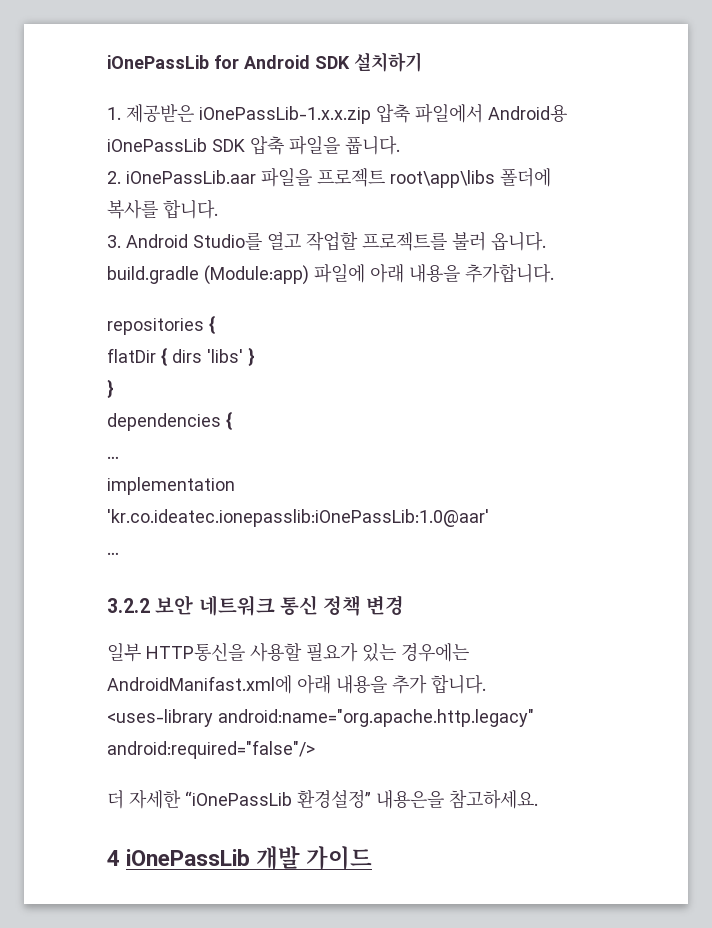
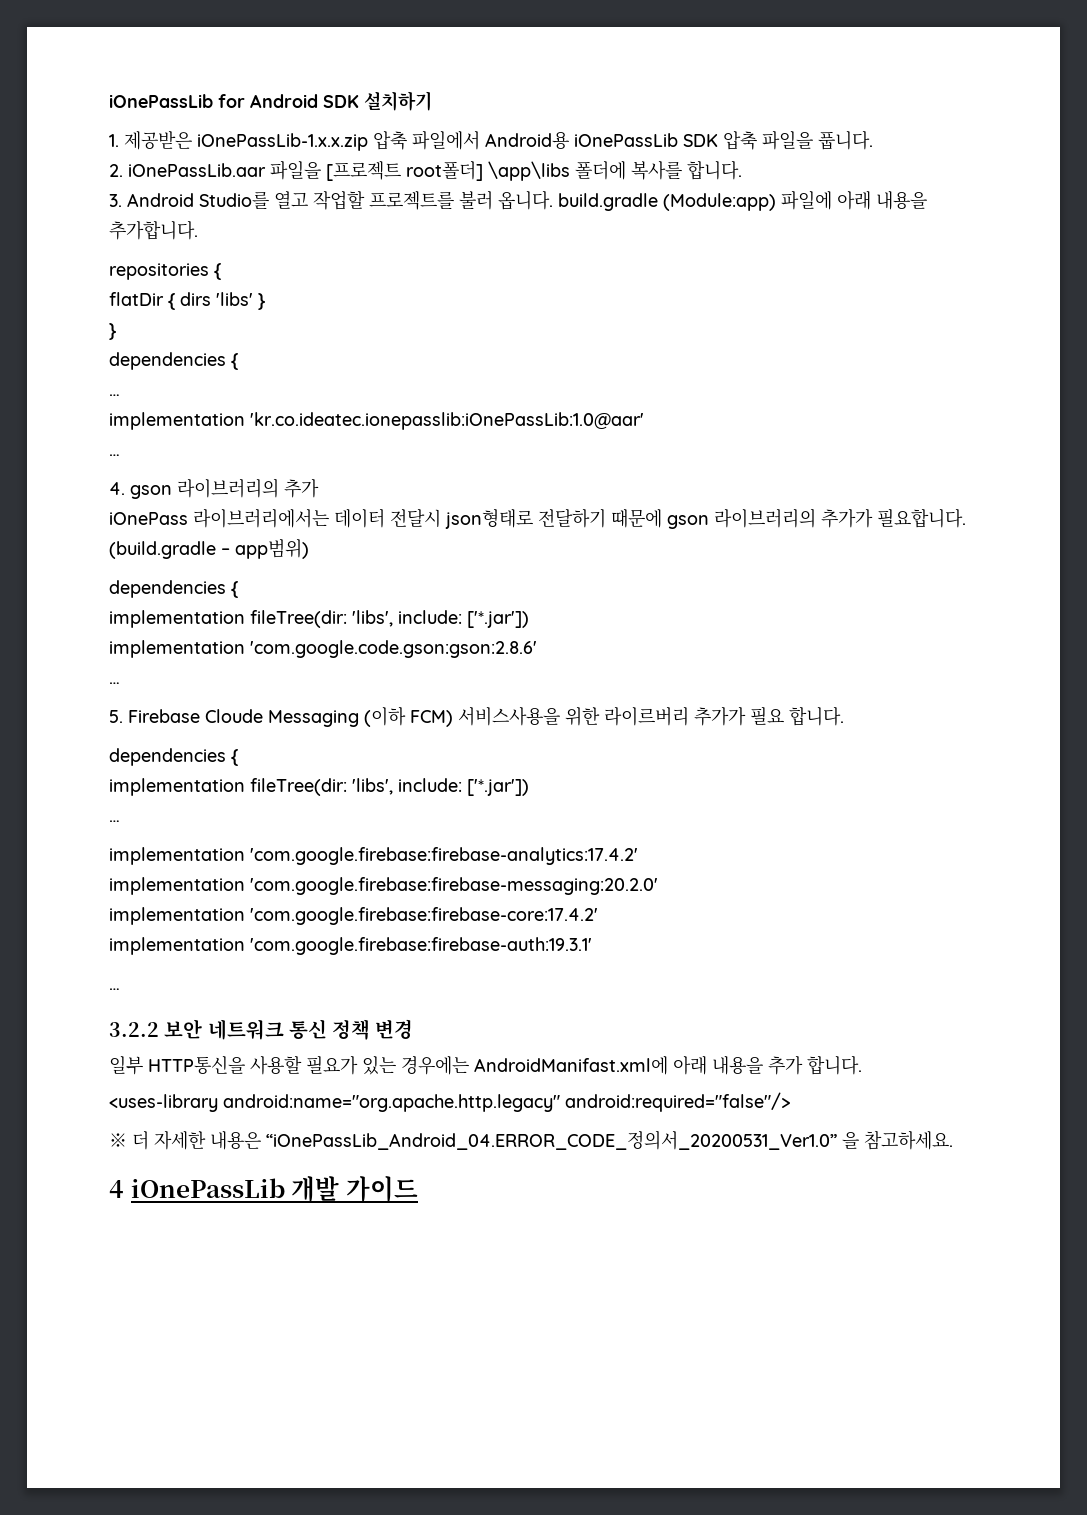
- 2. iOnePassLib.aar 파일을 프로젝트 root\app\libs 폴더에 복사를 합니다.
+ 2. iOnePassLib.aar 파일을 [프로젝트 root폴더] \app\libs 폴더에 복사를 합니다.
+ 4. gson 라이브러리의 추가
+ iOnePass 라이브러리에서는 데이터 전달시 json형태로 전달하기 때문에 gson 라이브러리의 추가가 필요합니다. (build.gradle – app범위)
+ dependencies {
+ implementation fileTree(dir: 'libs', include: ['*.jar'])
+ implementation 'com.google.code.gson:gson:2.8.6'
+ …
+ 5. Firebase Cloude Messaging (이하 FCM) 서비스사용을 위한 라이르버리 추가가 필요 합니다.
+ dependencies {
+ implementation fileTree(dir: 'libs', include: ['*.jar'])
+ …
+ implementation 'com.google.firebase:firebase-analytics:17.4.2'
+ implementation 'com.google.firebase:firebase-messaging:20.2.0'
+ implementation 'com.google.firebase:firebase-core:17.4.2'
+ implementation 'com.google.firebase:firebase-auth:19.3.1'
+ …
- 더 자세한 “iOnePassLib 환경설정” 내용은을 참고하세요.
+ ※ 더 자세한 내용은 “iOnePassLib_Android_04.ERROR_CODE_정의서_20200531_Ver1.0” 을 참고하세요.

